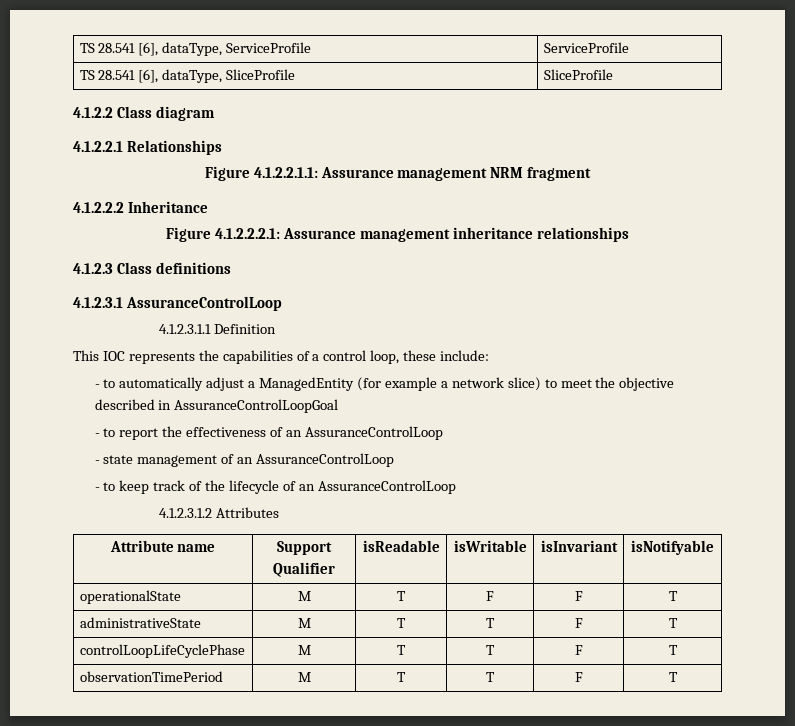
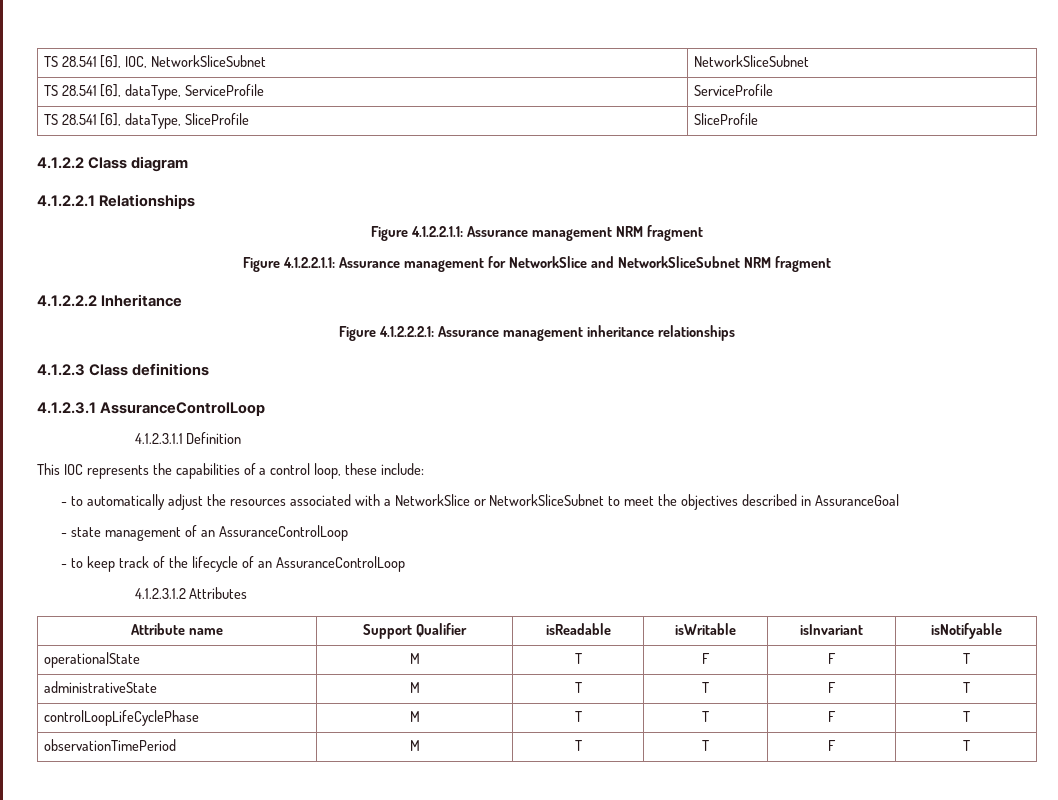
+ TS 28.541 [6], IOC, NetworkSliceSubnet | NetworkSliceSubnet
+ Figure 4.1.2.2.1.1: Assurance management for NetworkSlice and NetworkSliceSubnet NRM fragment
- - to automatically adjust a ManagedEntity (for example a network slice) to meet the objective described in AssuranceControlLoopGoal
- - to report the effectiveness of an AssuranceControlLoop
+ - to automatically adjust the resources associated with a NetworkSlice or NetworkSliceSubnet to meet the objectives described in AssuranceGoal

